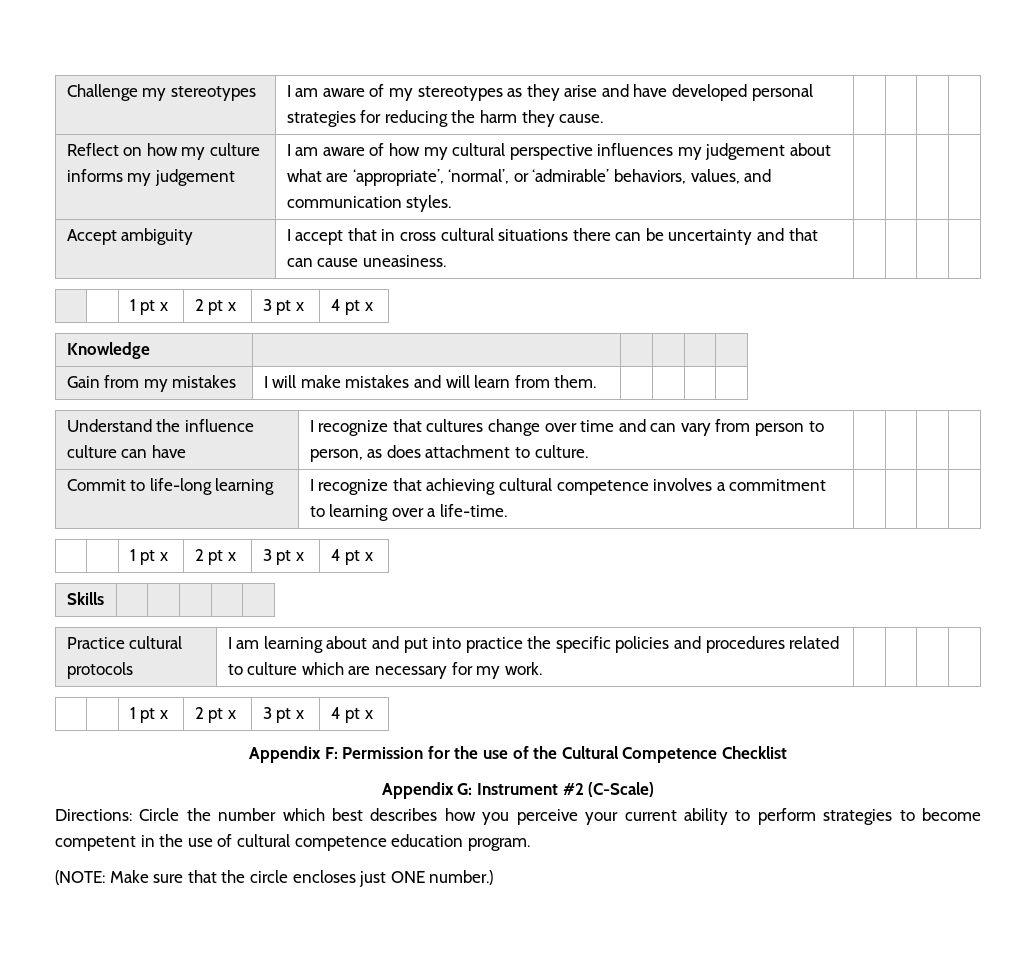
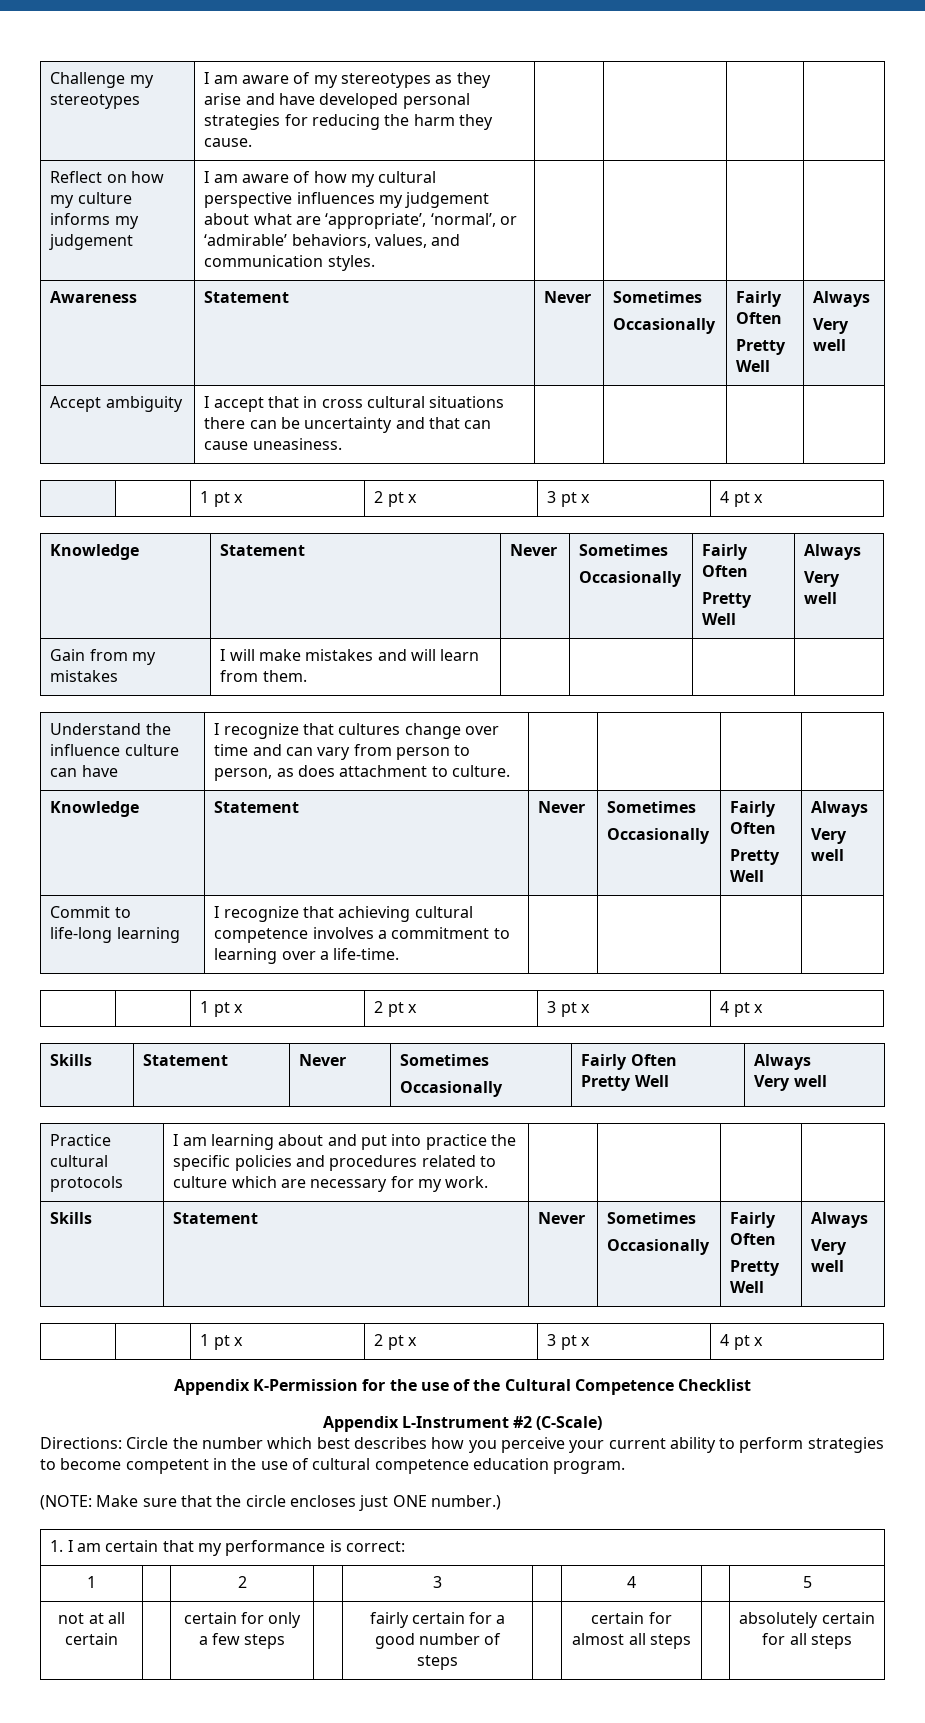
+ Awareness | Statement | Never | Sometimes
+ Occasionally | Fairly Often
+ Pretty Well | Always
+ Very well
  Accept ambiguity | I accept that in cross cultural situations there can be uncertainty and that can cause uneasiness. | | | |
  | | 1 pt x | 2 pt x | 3 pt x | 4 pt x
- Knowledge | | | | |
+ Knowledge | Statement | Never | Sometimes
+ Occasionally | Fairly Often
+ Pretty Well | Always
+ Very well
  Understand the influence culture can have | I recognize that cultures change over time and can vary from person to person, as does attachment to culture. | | | |
+ Knowledge | Statement | Never | Sometimes
+ Occasionally | Fairly Often
+ Pretty Well | Always
+ Very well
  Commit to life-long learning | I recognize that achieving cultural competence involves a commitment to learning over a life-time. | | | |
  | | 1 pt x | 2 pt x | 3 pt x | 4 pt x
- Skills | | | | |
+ Skills | Statement | Never | Sometimes
+ Occasionally | Fairly Often
+ Pretty Well | Always
+ Very well
  Practice cultural protocols | I am learning about and put into practice the specific policies and procedures related to culture which are necessary for my work. | | | |
+ Skills | Statement | Never | Sometimes
+ Occasionally | Fairly Often
+ Pretty Well | Always
+ Very well
- Appendix F: Permission for the use of the Cultural Competence Checklist
+ Appendix K-Permission for the use of the Cultural Competence Checklist
- Appendix G: Instrument #2 (C-Scale)
+ Appendix L-Instrument #2 (C-Scale)
+ 1. I am certain that my performance is correct:
+ 1 | | 2 | | 3 | | 4 | | 5
+ not at all certain | | certain for only a few steps | | fairly certain for a good number of steps | | certain for almost all steps | | absolutely certain for all steps

